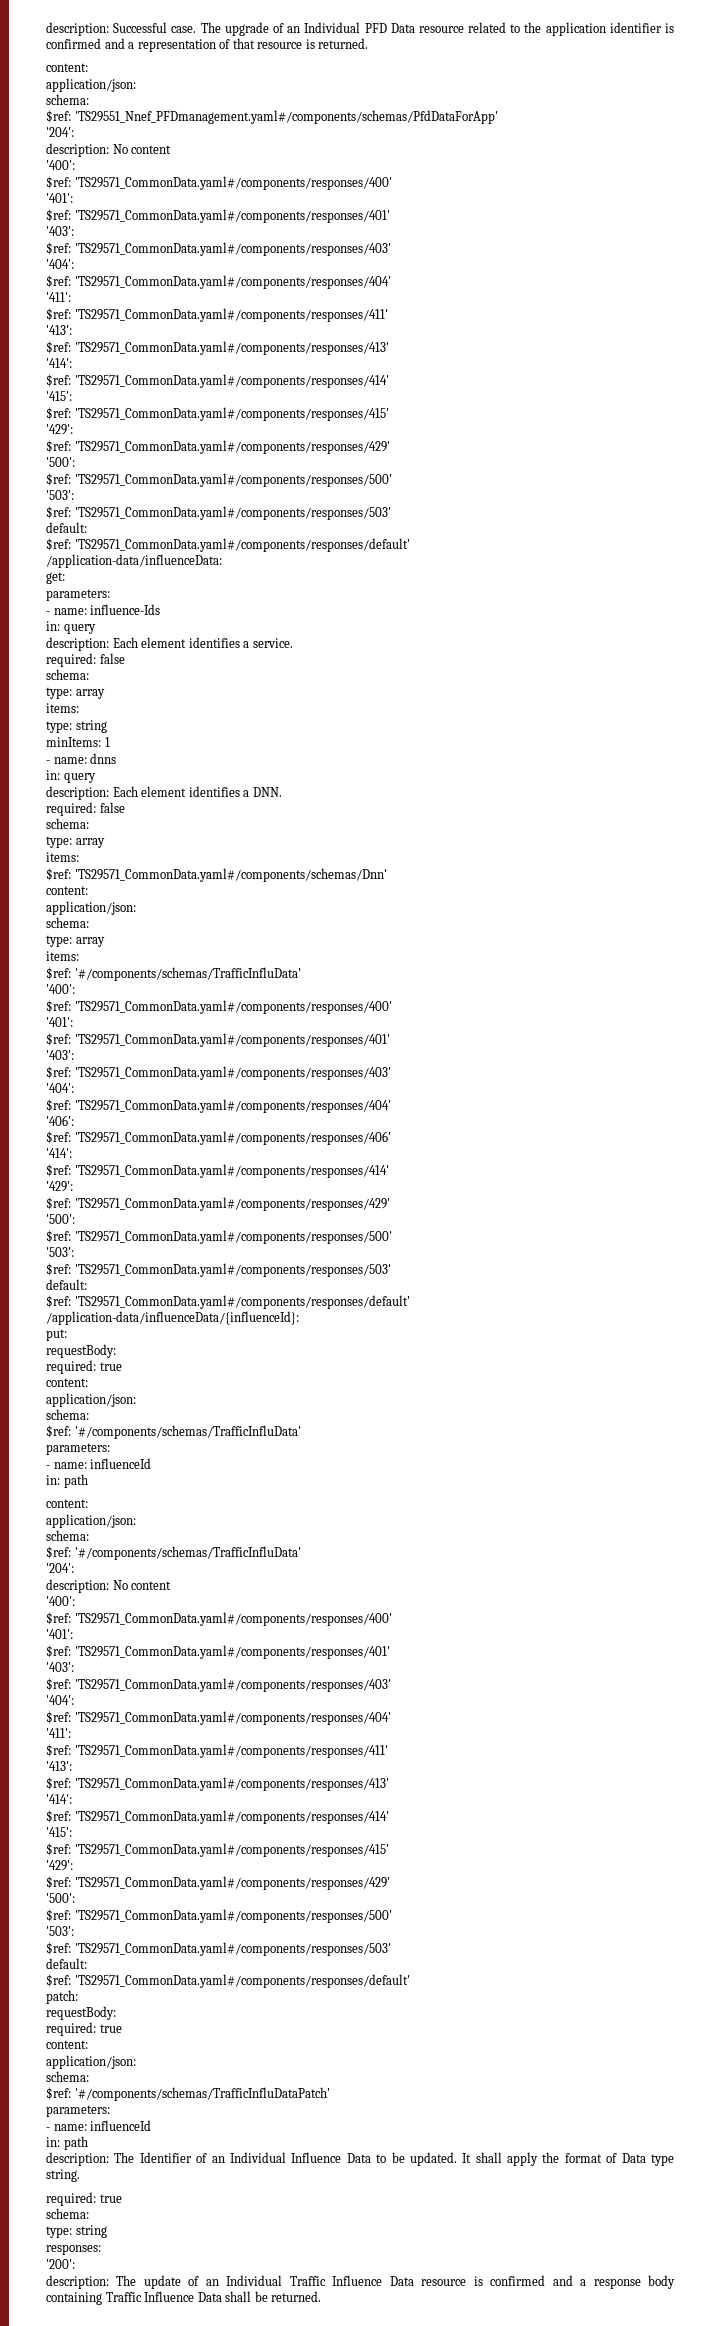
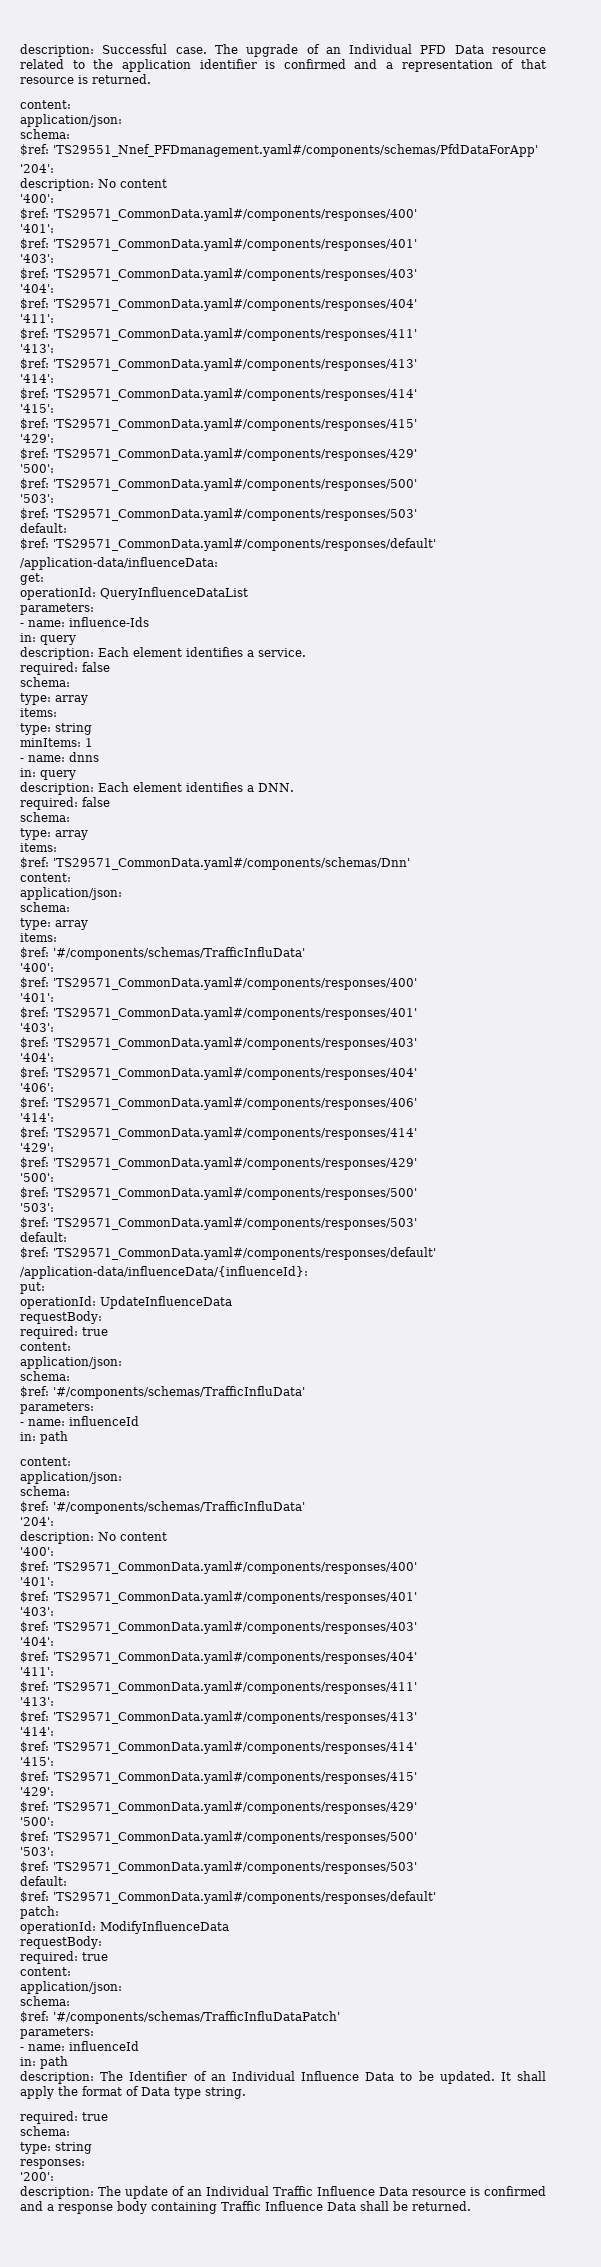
+ operationId: QueryInfluenceDataList
+ operationId: UpdateInfluenceData
+ operationId: ModifyInfluenceData

